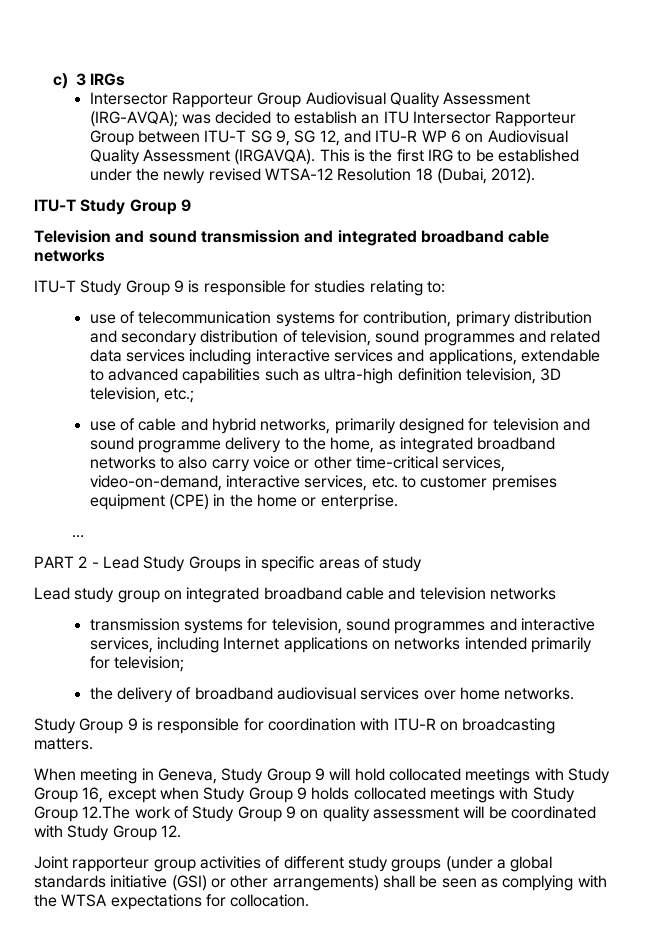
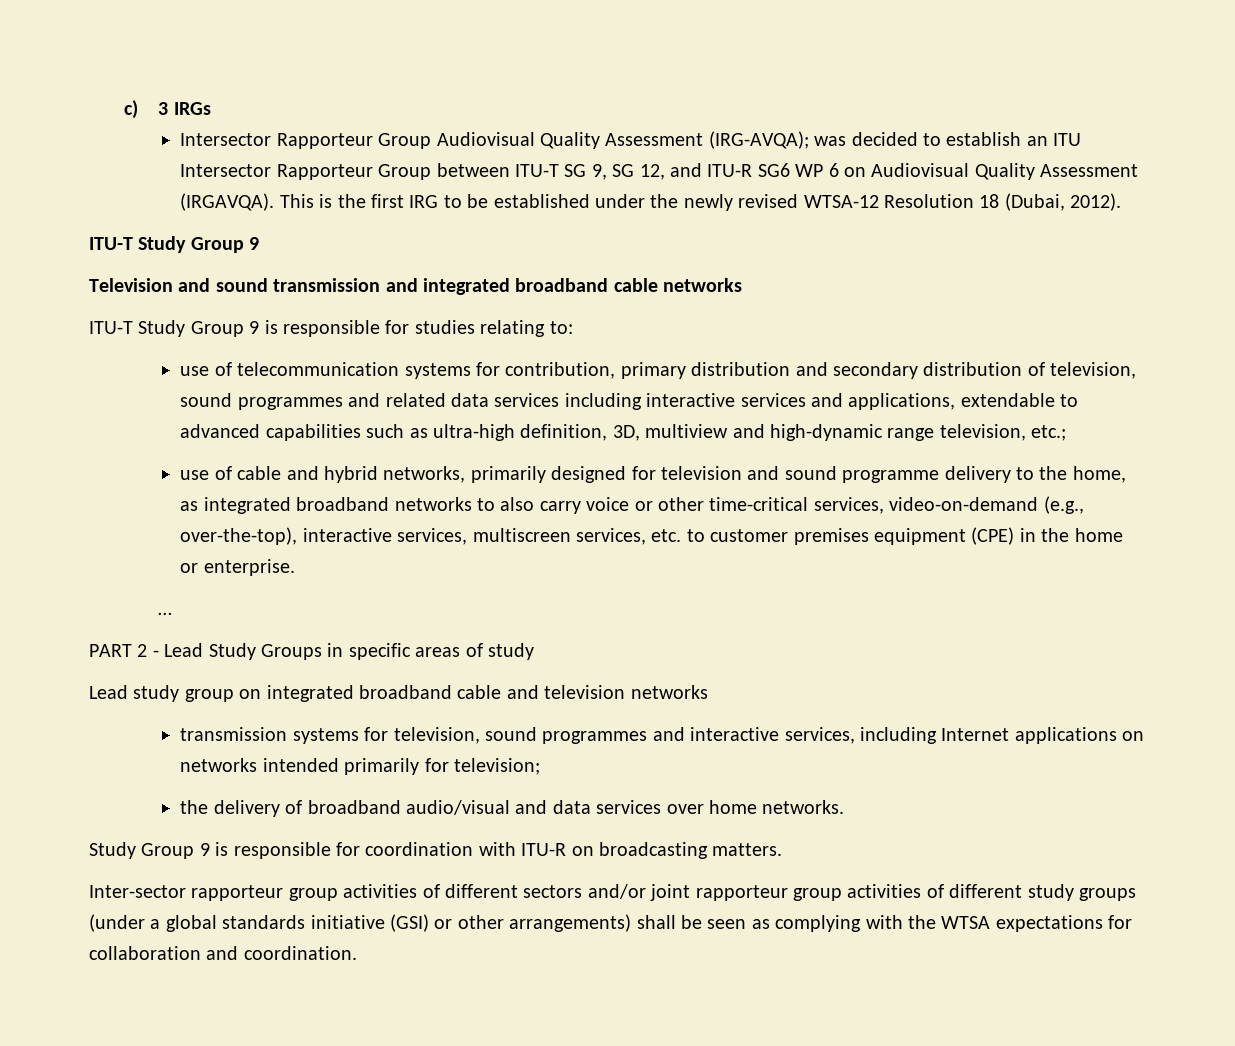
- Intersector Rapporteur Group Audiovisual Quality Assessment (IRG-AVQA); was decided to establish an ITU Intersector Rapporteur Group between ITU-T SG 9, SG 12, and ITU-R WP 6 on Audiovisual Quality Assessment (IRGAVQA).
+ Intersector Rapporteur Group Audiovisual Quality Assessment (IRG-AVQA); was decided to establish an ITU Intersector Rapporteur Group between ITU-T SG 9, SG 12, and ITU-R SG6 WP 6 on Audiovisual Quality Assessment (IRGAVQA).
- use of telecommunication systems for contribution, primary distribution and secondary distribution of television, sound programmes and related data services including interactive services and applications, extendable to advanced capabilities such as ultra-high definition television, 3D television, etc.;
+ use of telecommunication systems for contribution, primary distribution and secondary distribution of television, sound programmes and related data services including interactive services and applications, extendable to advanced capabilities such as ultra-high definition, 3D, multiview and high-dynamic range television, etc.;
- use of cable and hybrid networks, primarily designed for television and sound programme delivery to the home, as integrated broadband networks to also carry voice or other time-critical services, video-on-demand, interactive services, etc. to customer premises equipment (CPE) in the home or enterprise.
+ use of cable and hybrid networks, primarily designed for television and sound programme delivery to the home, as integrated broadband networks to also carry voice or other time-critical services, video-on-demand (e.g., over-the-top), interactive services, multiscreen services, etc. to customer premises equipment (CPE) in the home or enterprise.
- the delivery of broadband audiovisual services over home networks.
+ the delivery of broadband audio/visual and data services over home networks.
- When meeting in Geneva, Study Group 9 will hold collocated meetings with Study Group 16, except when Study Group 9 holds collocated meetings with Study Group 12.The work of Study Group 9 on quality assessment will be coordinated with Study Group 12.
- Joint rapporteur group activities of different study groups (under a global standards initiative (GSI) or other arrangements) shall be seen as complying with the WTSA expectations for collocation.
+ Inter-sector rapporteur group activities of different sectors and/or joint rapporteur group activities of different study groups (under a global standards initiative (GSI) or other arrangements) shall be seen as complying with the WTSA expectations for collaboration and coordination.

